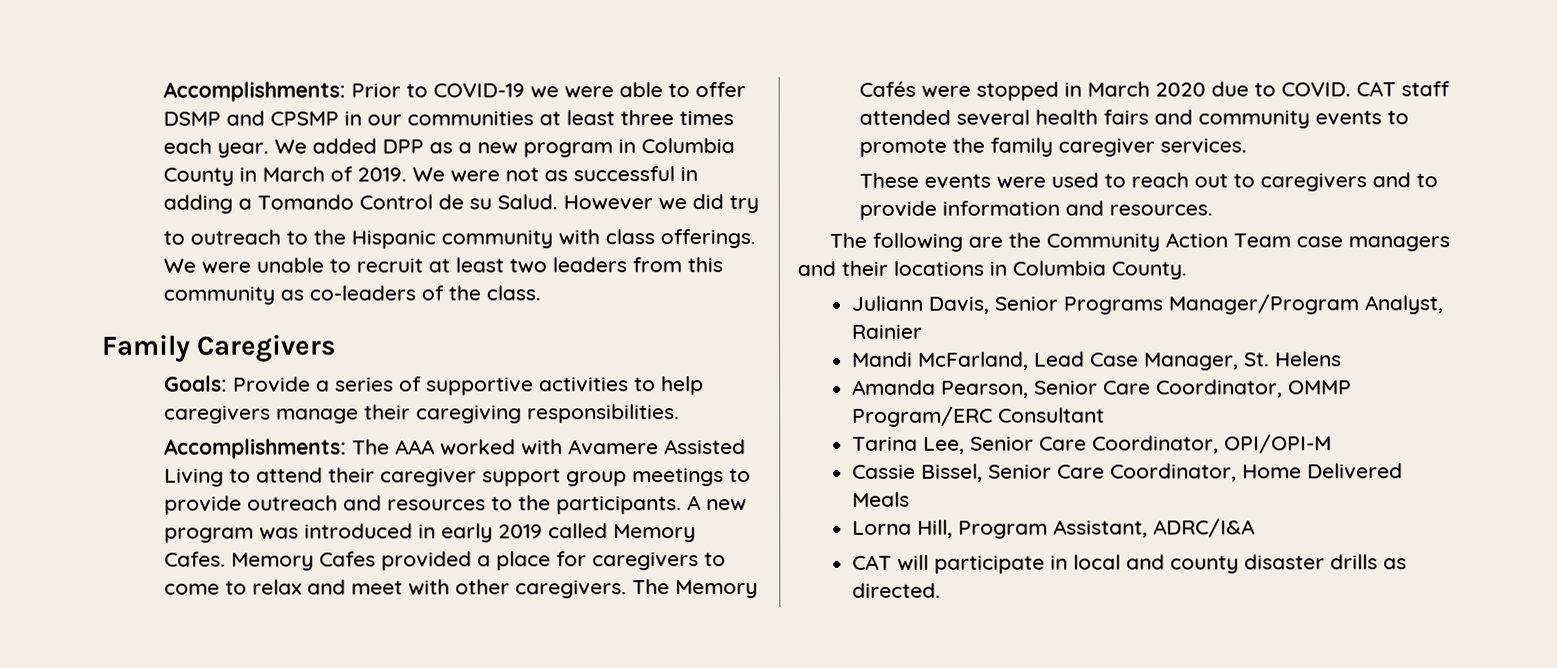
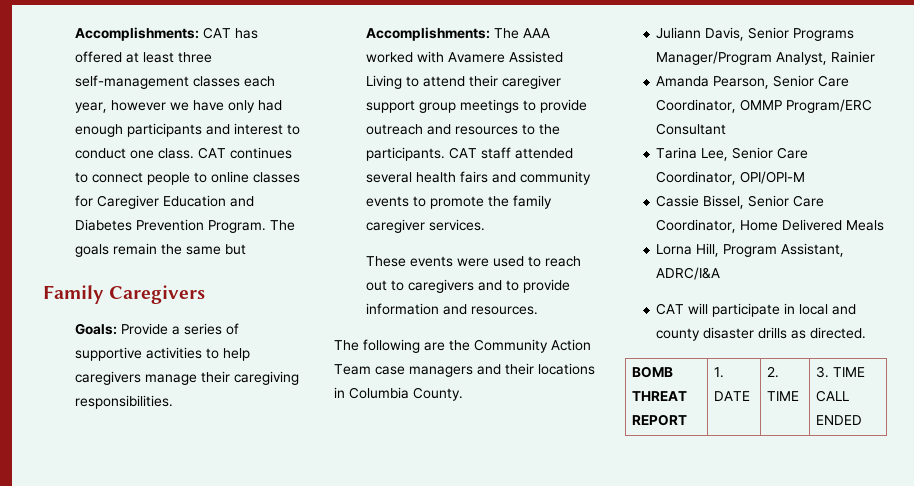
- Accomplishments: Prior to COVID-19 we were able to offer DSMP and CPSMP in our communities at least three times each year. We added DPP as a new program in Columbia County in March of 2019. We were not as successful in adding a Tomando Control de su Salud. However we did try
- to outreach to the Hispanic community with class offerings. We were unable to recruit at least two leaders from this community as co-leaders of the class.
+ Accomplishments: CAT has offered at least three self-management classes each year, however we have only had enough participants and interest to conduct one class. CAT continues to connect people to online classes for Caregiver Education and Diabetes Prevention Program. The goals remain the same but
- A new program was introduced in early 2019 called Memory Cafes. Memory Cafes provided a place for caregivers to come to relax and meet with other caregivers. The Memory Cafés were stopped in March 2020 due to COVID.
- Mandi McFarland, Lead Case Manager, St. Helens
+ BOMB THREAT REPORT | 1. DATE | 2. TIME | 3. TIME CALL ENDED

